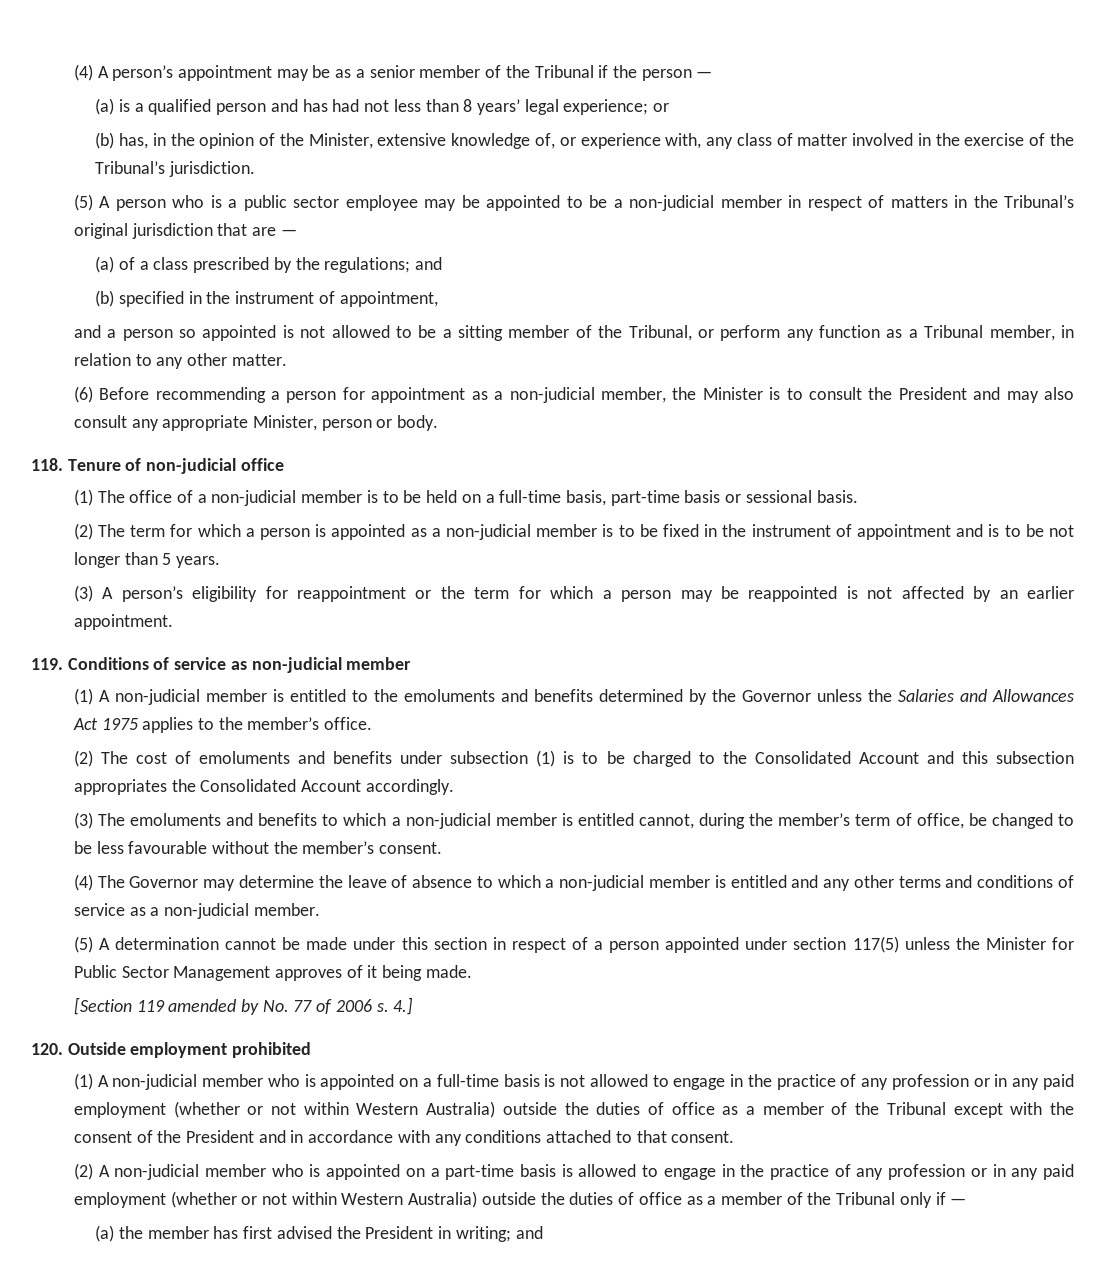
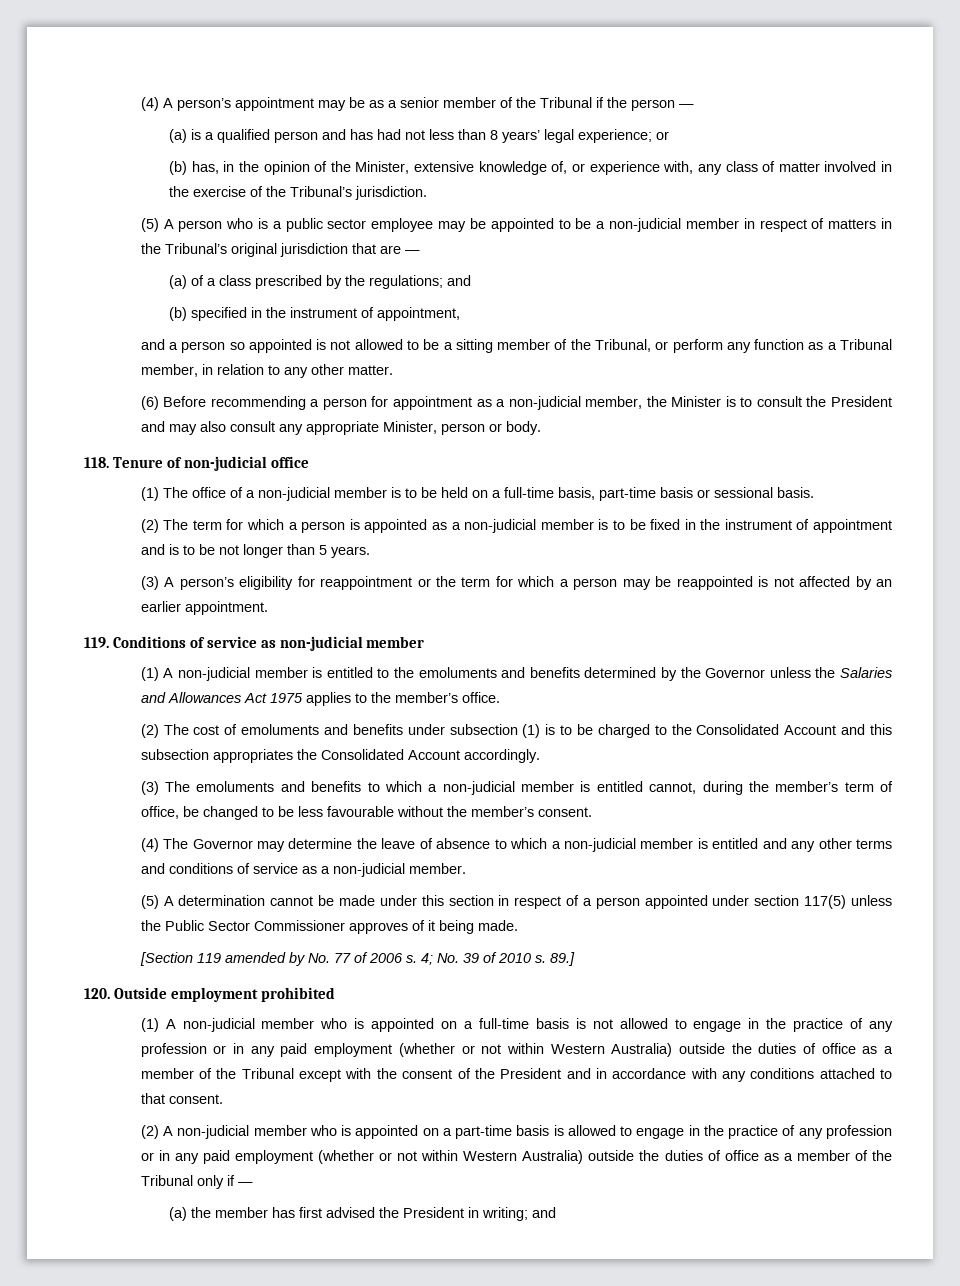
- (5) A determination cannot be made under this section in respect of a person appointed under section 117(5) unless the Minister for Public Sector Management approves of it being made.
+ (5) A determination cannot be made under this section in respect of a person appointed under section 117(5) unless the Public Sector Commissioner approves of it being made.
- 4.]
+ 4; No. 39 of 2010 s. 89.]

